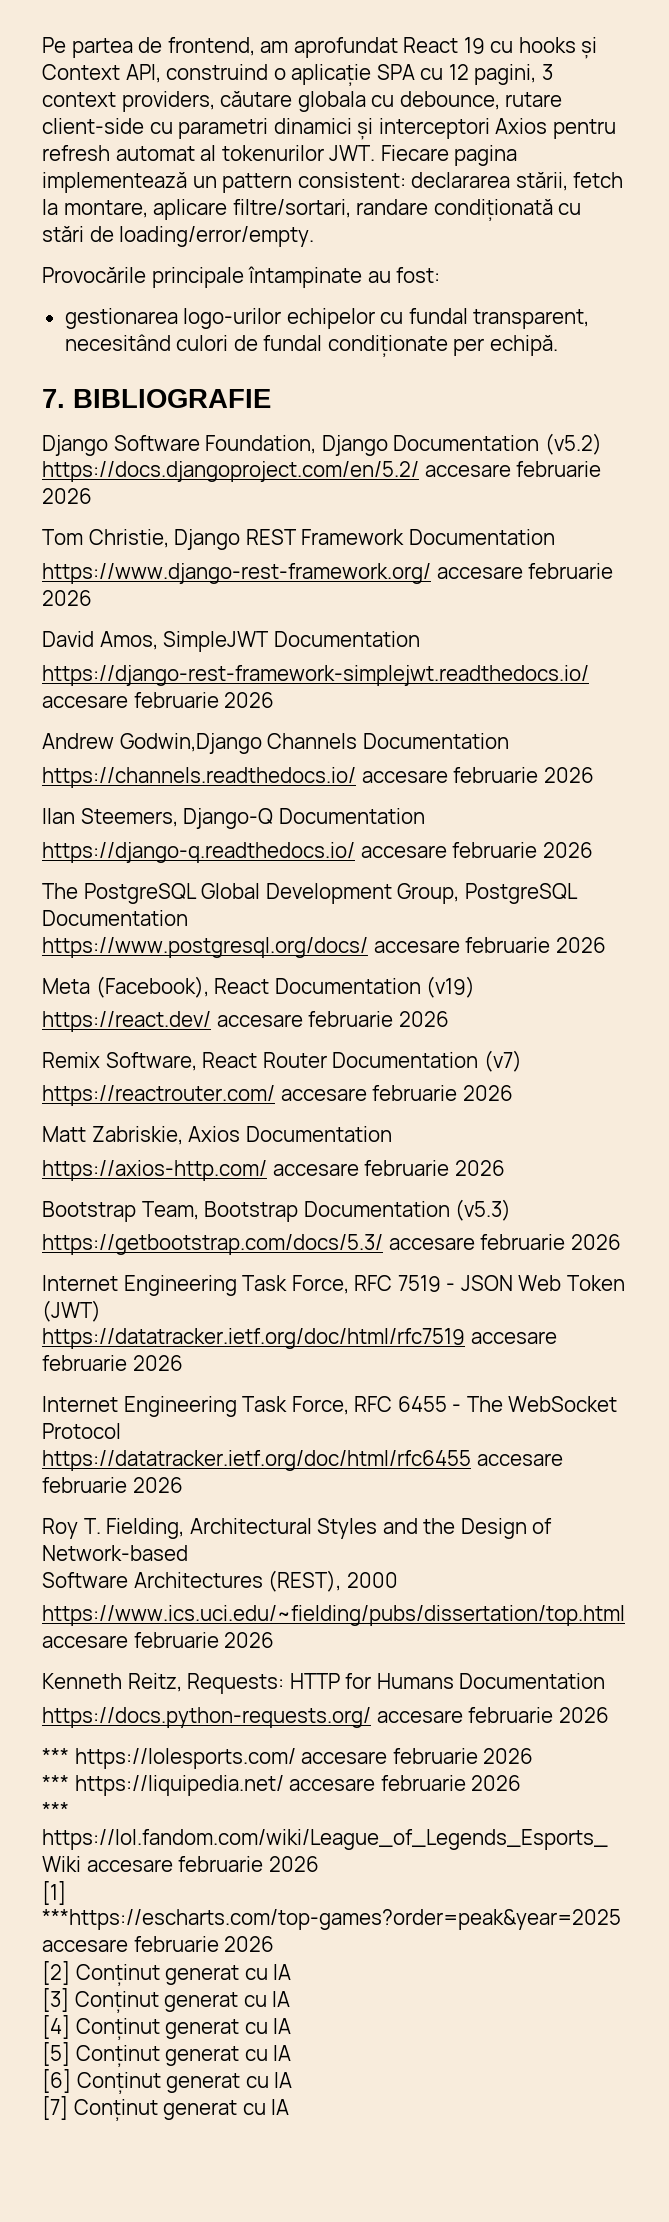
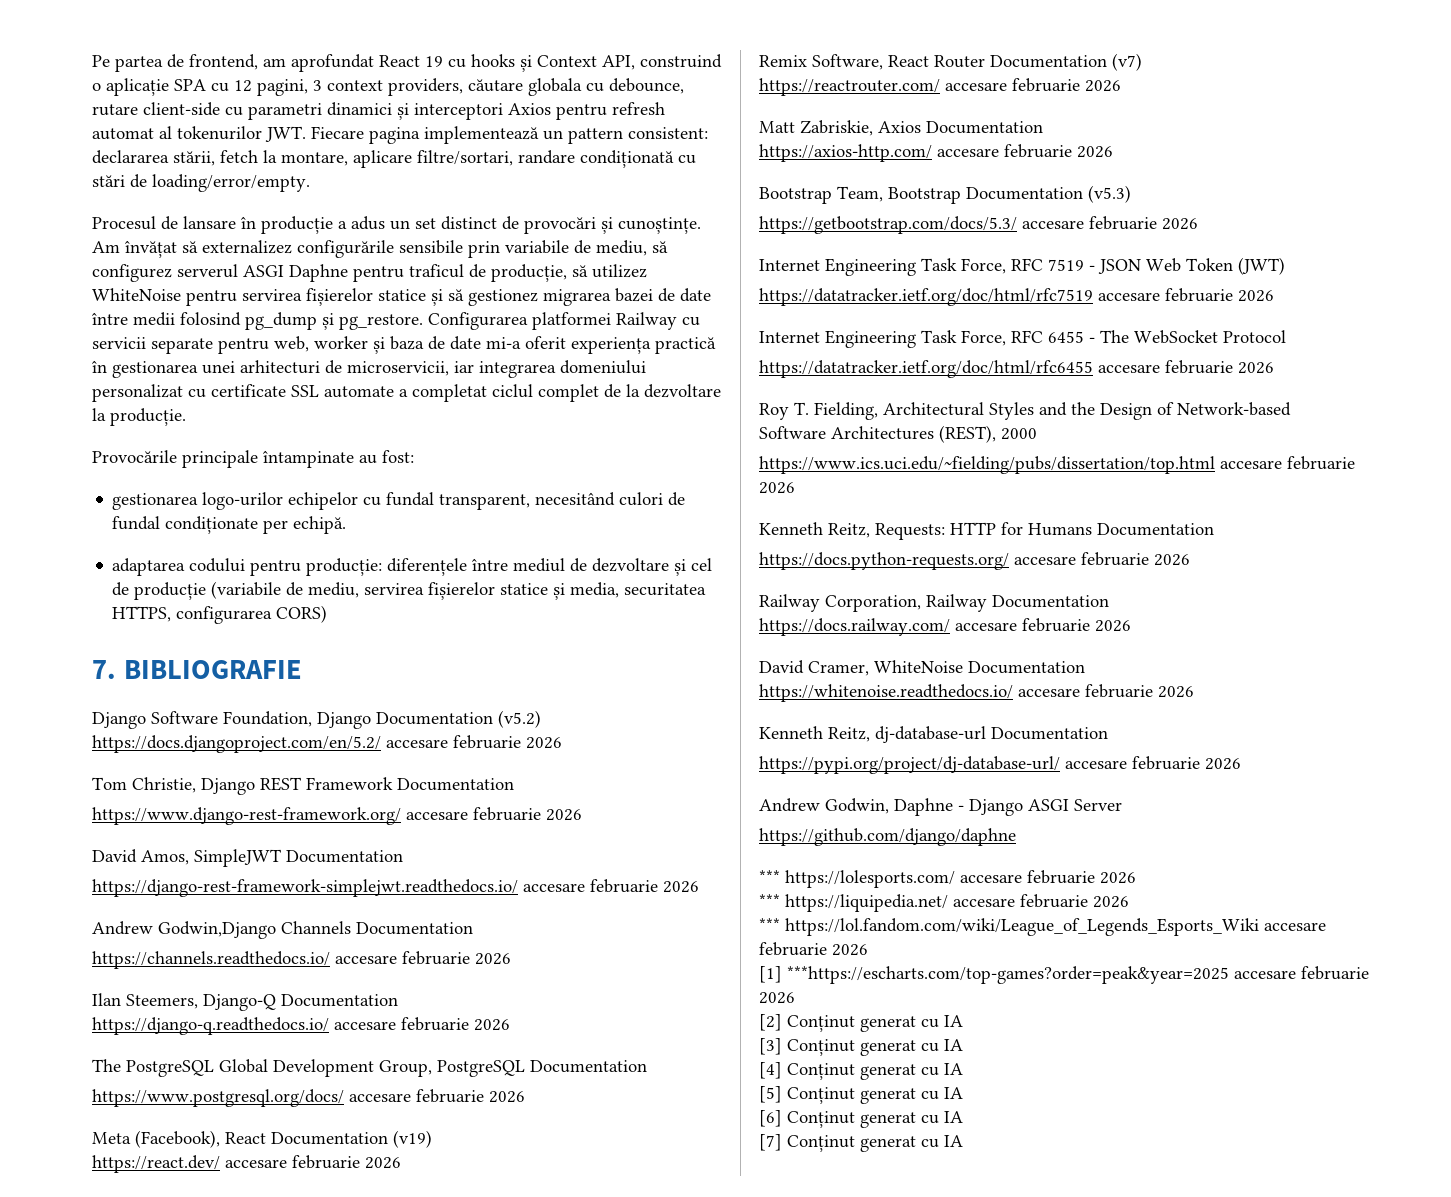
+ Procesul de lansare în producție a adus un set distinct de provocări și cunoștințe. Am învățat să externalizez configurările sensibile prin variabile de mediu, să configurez serverul ASGI Daphne pentru traficul de producție, să utilizez WhiteNoise pentru servirea fișierelor statice și să gestionez migrarea bazei de date între medii folosind pg_dump și pg_restore. Configurarea platformei Railway cu servicii separate pentru web, worker și baza de date mi-a oferit experiența practică în gestionarea unei arhitecturi de microservicii, iar integrarea domeniului personalizat cu certificate SSL automate a completat ciclul complet de la dezvoltare la producție.
+ adaptarea codului pentru producție: diferențele între mediul de dezvoltare și cel de producție (variabile de mediu, servirea fișierelor statice și media, securitatea HTTPS, configurarea CORS)
+ Railway Corporation, Railway Documentation
+ https://docs.railway.com/ accesare februarie 2026
+ David Cramer, WhiteNoise Documentation
+ https://whitenoise.readthedocs.io/ accesare februarie 2026
+ Kenneth Reitz, dj-database-url Documentation
+ https://pypi.org/project/dj-database-url/ accesare februarie 2026
+ Andrew Godwin, Daphne - Django ASGI Server
+ https://github.com/django/daphne

